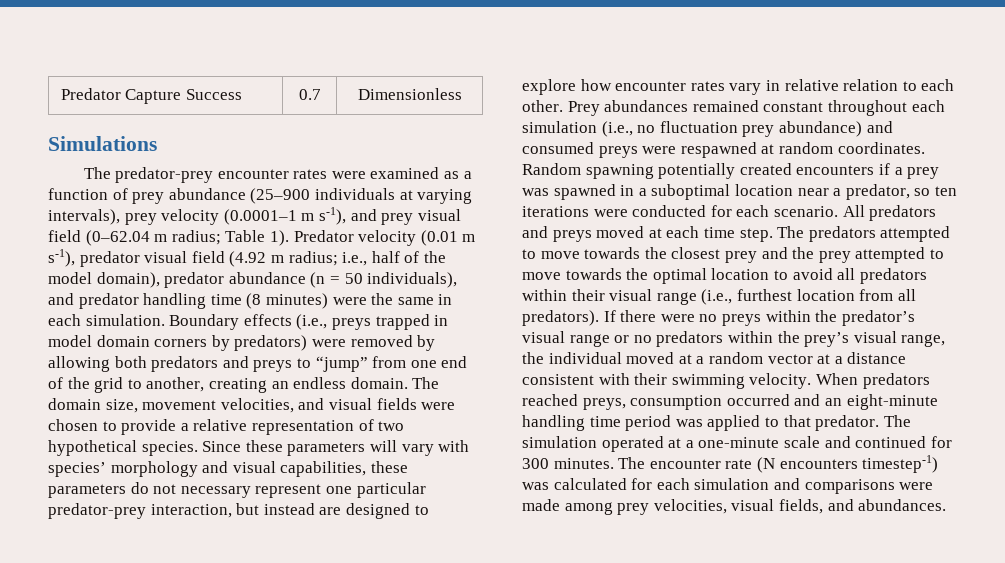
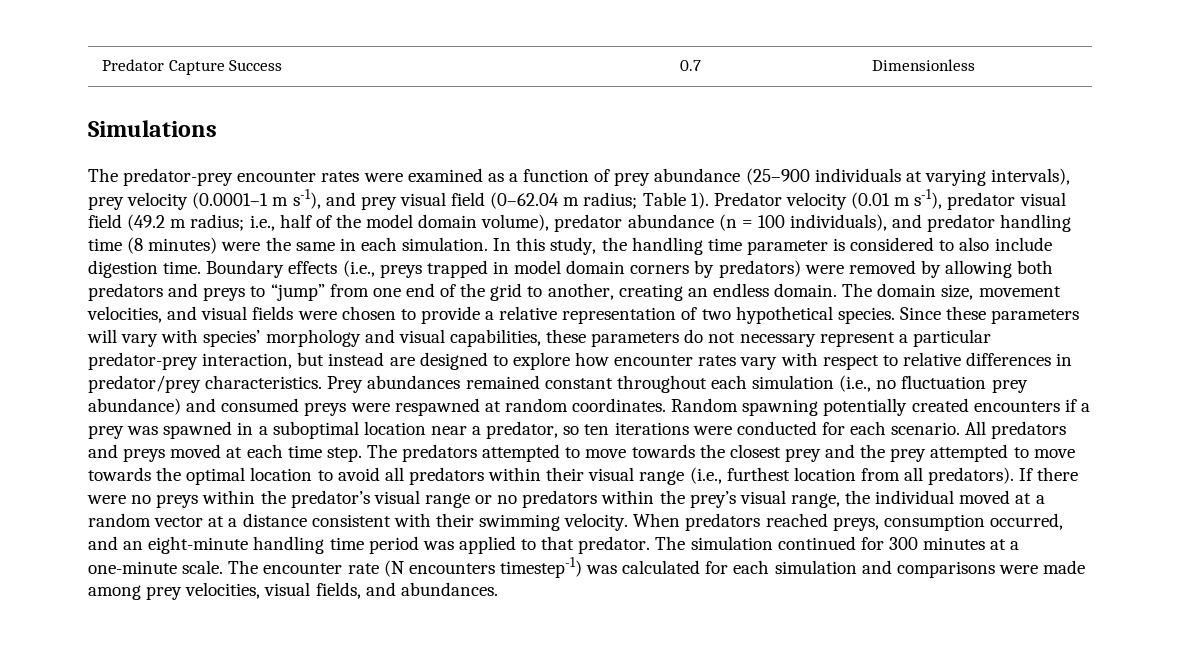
- Predator velocity (0.01 m s-1), predator visual field (4.92 m radius; i.e., half of the model domain), predator abundance (n = 50 individuals), and predator handling time (8 minutes) were the same in each simulation.
+ Predator velocity (0.01 m s-1), predator visual field (49.2 m radius; i.e., half of the model domain volume), predator abundance (n = 100 individuals), and predator handling time (8 minutes) were the same in each simulation.
+ In this study, the handling time parameter is considered to also include digestion time.
- Since these parameters will vary with species’ morphology and visual capabilities, these parameters do not necessary represent one particular predator-prey interaction, but instead are designed to explore how encounter rates vary in relative relation to each other.
+ Since these parameters will vary with species’ morphology and visual capabilities, these parameters do not necessary represent a particular predator-prey interaction, but instead are designed to explore how encounter rates vary with respect to relative differences in predator/prey characteristics.
- When predators reached preys, consumption occurred and an eight-minute handling time period was applied to that predator.
+ When predators reached preys, consumption occurred, and an eight-minute handling time period was applied to that predator.
- The simulation operated at a one-minute scale and continued for 300 minutes.
+ The simulation continued for 300 minutes at a one-minute scale.

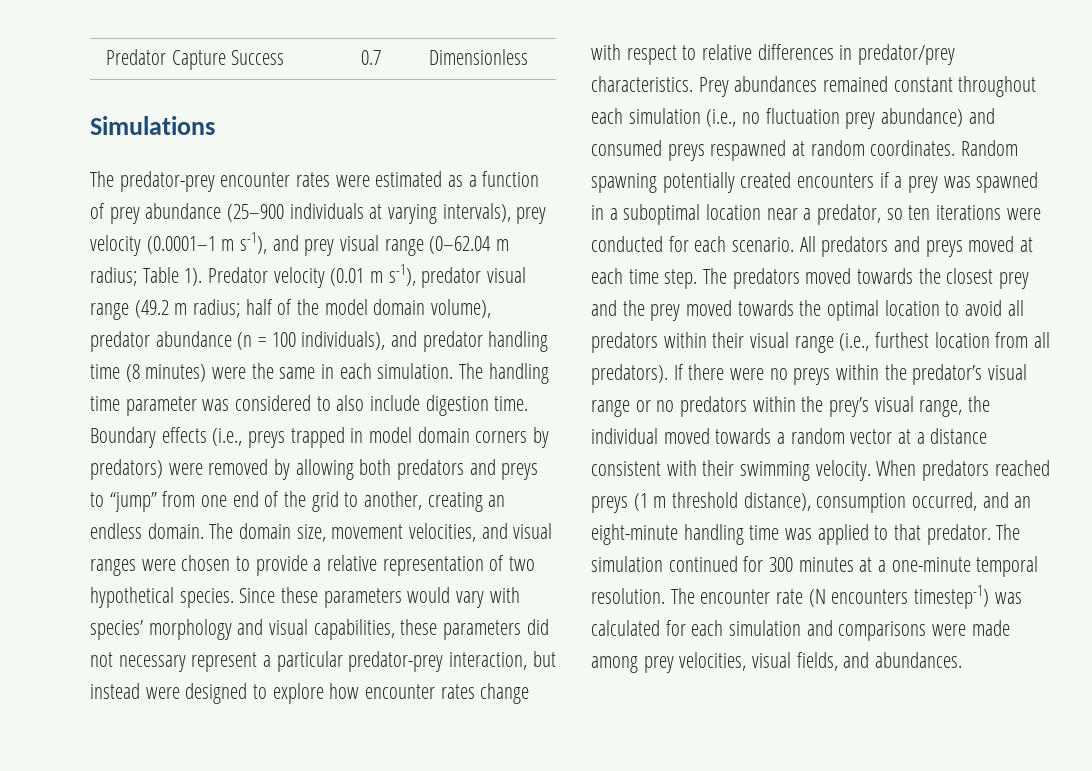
- The predator-prey encounter rates were examined as a function of prey abundance (25–900 individuals at varying intervals), prey velocity (0.0001–1 m s-1), and prey visual field (0–62.04 m radius; Table 1).
+ The predator-prey encounter rates were estimated as a function of prey abundance (25–900 individuals at varying intervals), prey velocity (0.0001–1 m s-1), and prey visual range (0–62.04 m radius; Table 1).
- Predator velocity (0.01 m s-1), predator visual field (49.2 m radius; i.e., half of the model domain volume), predator abundance (n = 100 individuals), and predator handling time (8 minutes) were the same in each simulation.
+ Predator velocity (0.01 m s-1), predator visual range (49.2 m radius; half of the model domain volume), predator abundance (n = 100 individuals), and predator handling time (8 minutes) were the same in each simulation.
- In this study, the handling time parameter is considered to also include digestion time.
+ The handling time parameter was considered to also include digestion time.
- The domain size, movement velocities, and visual fields were chosen to provide a relative representation of two hypothetical species.
+ The domain size, movement velocities, and visual ranges were chosen to provide a relative representation of two hypothetical species.
- Since these parameters will vary with species’ morphology and visual capabilities, these parameters do not necessary represent a particular predator-prey interaction, but instead are designed to explore how encounter rates vary with respect to relative differences in predator/prey characteristics.
+ Since these parameters would vary with species’ morphology and visual capabilities, these parameters did not necessary represent a particular predator-prey interaction, but instead were designed to explore how encounter rates change with respect to relative differences in predator/prey characteristics.
- Prey abundances remained constant throughout each simulation (i.e., no fluctuation prey abundance) and consumed preys were respawned at random coordinates.
+ Prey abundances remained constant throughout each simulation (i.e., no fluctuation prey abundance) and consumed preys respawned at random coordinates.
- The predators attempted to move towards the closest prey and the prey attempted to move towards the optimal location to avoid all predators within their visual range (i.e., furthest location from all predators).
+ The predators moved towards the closest prey and the prey moved towards the optimal location to avoid all predators within their visual range (i.e., furthest location from all predators).
- If there were no preys within the predator’s visual range or no predators within the prey’s visual range, the individual moved at a random vector at a distance consistent with their swimming velocity.
+ If there were no preys within the predator’s visual range or no predators within the prey’s visual range, the individual moved towards a random vector at a distance consistent with their swimming velocity.
- When predators reached preys, consumption occurred, and an eight-minute handling time period was applied to that predator.
+ When predators reached preys (1 m threshold distance), consumption occurred, and an eight-minute handling time was applied to that predator.
- The simulation continued for 300 minutes at a one-minute scale.
+ The simulation continued for 300 minutes at a one-minute temporal resolution.

